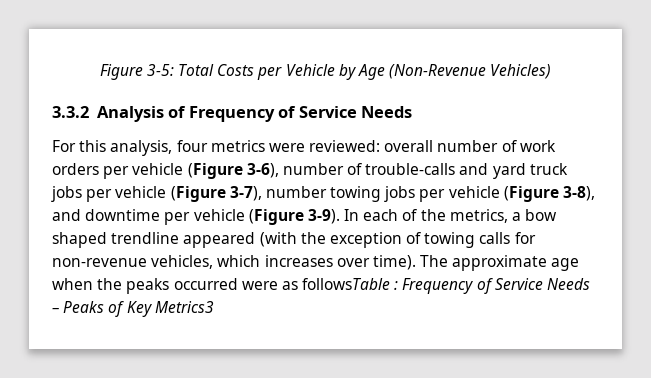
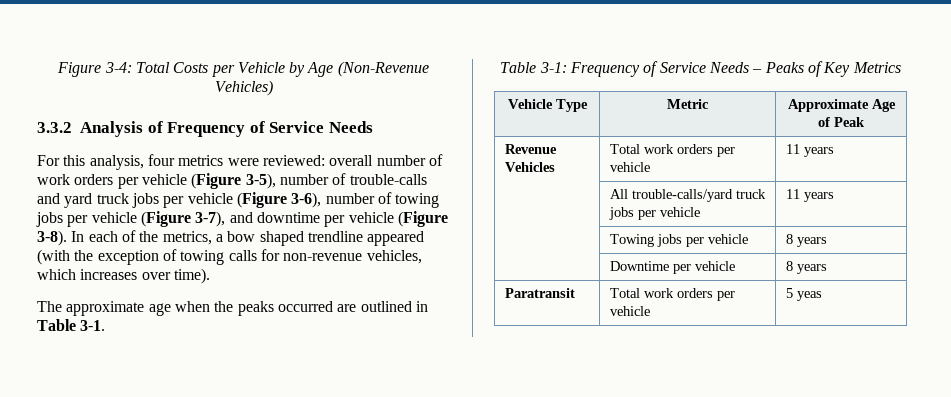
- Figure 3-5: Total Costs per Vehicle by Age (Non-Revenue Vehicles)
+ Figure 3-4: Total Costs per Vehicle by Age (Non-Revenue Vehicles)
- For this analysis, four metrics were reviewed: overall number of work orders per vehicle (Figure 3-6), number of trouble-calls and yard truck jobs per vehicle (Figure 3-7), number towing jobs per vehicle (Figure 3-8), and downtime per vehicle (Figure 3-9).
+ For this analysis, four metrics were reviewed: overall number of work orders per vehicle (Figure 3-5), number of trouble-calls and yard truck jobs per vehicle (Figure 3-6), number of towing jobs per vehicle (Figure 3-7), and downtime per vehicle (Figure 3-8).
- In each of the metrics, a bow shaped trendline appeared (with the exception of towing calls for non-revenue vehicles, which increases over time). The approximate age when the peaks occurred were as followsTable : Frequency of Service Needs – Peaks of Key Metrics3
+ In each of the metrics, a bow shaped trendline appeared (with the exception of towing calls for non-revenue vehicles, which increases over time).
+ The approximate age when the peaks occurred are outlined in Table 3-1.
+ Table 3-1: Frequency of Service Needs – Peaks of Key Metrics
+ Vehicle Type | Metric | Approximate Age of Peak
+ Revenue Vehicles | Total work orders per vehicle | 11 years
+ | All trouble-calls/yard truck jobs per vehicle | 11 years
+ | Towing jobs per vehicle | 8 years
+ | Downtime per vehicle | 8 years
+ Paratransit | Total work orders per vehicle | 5 yeas

